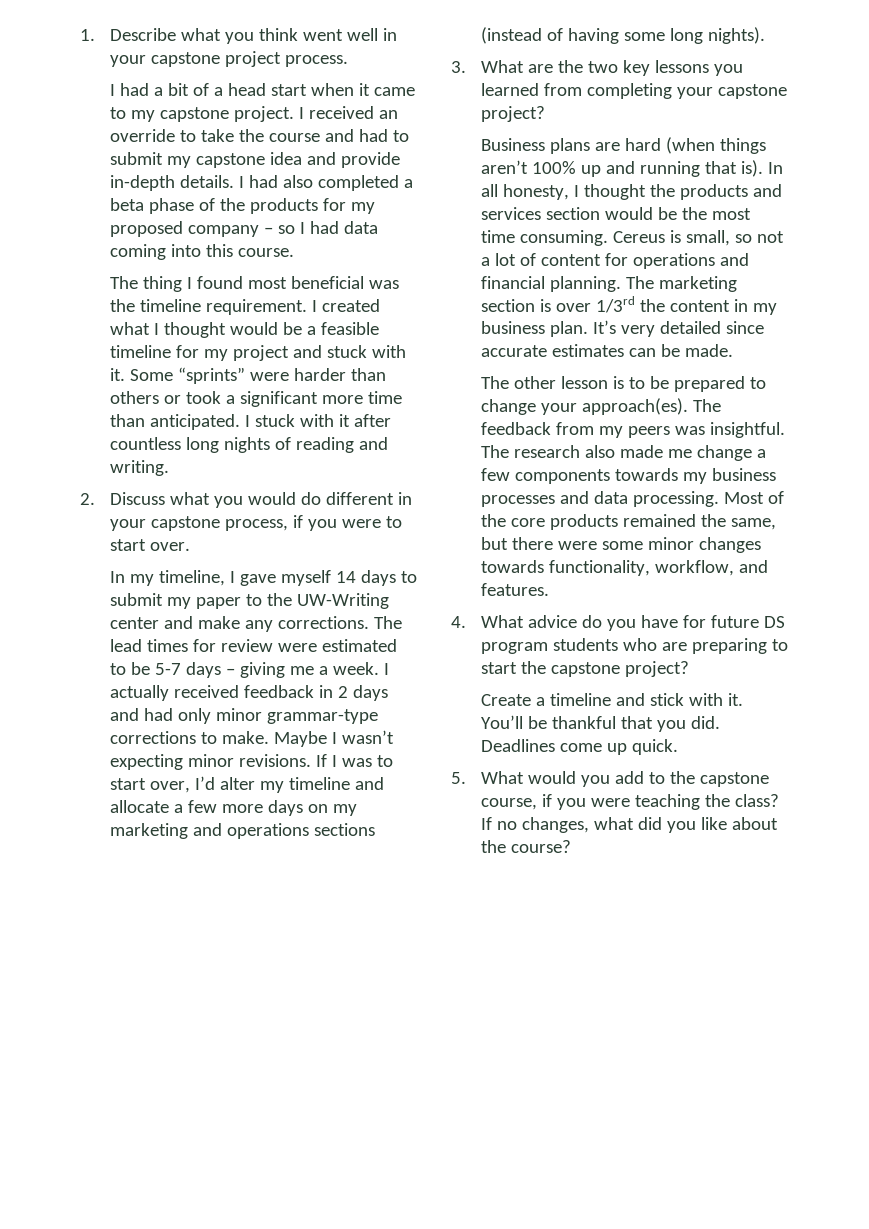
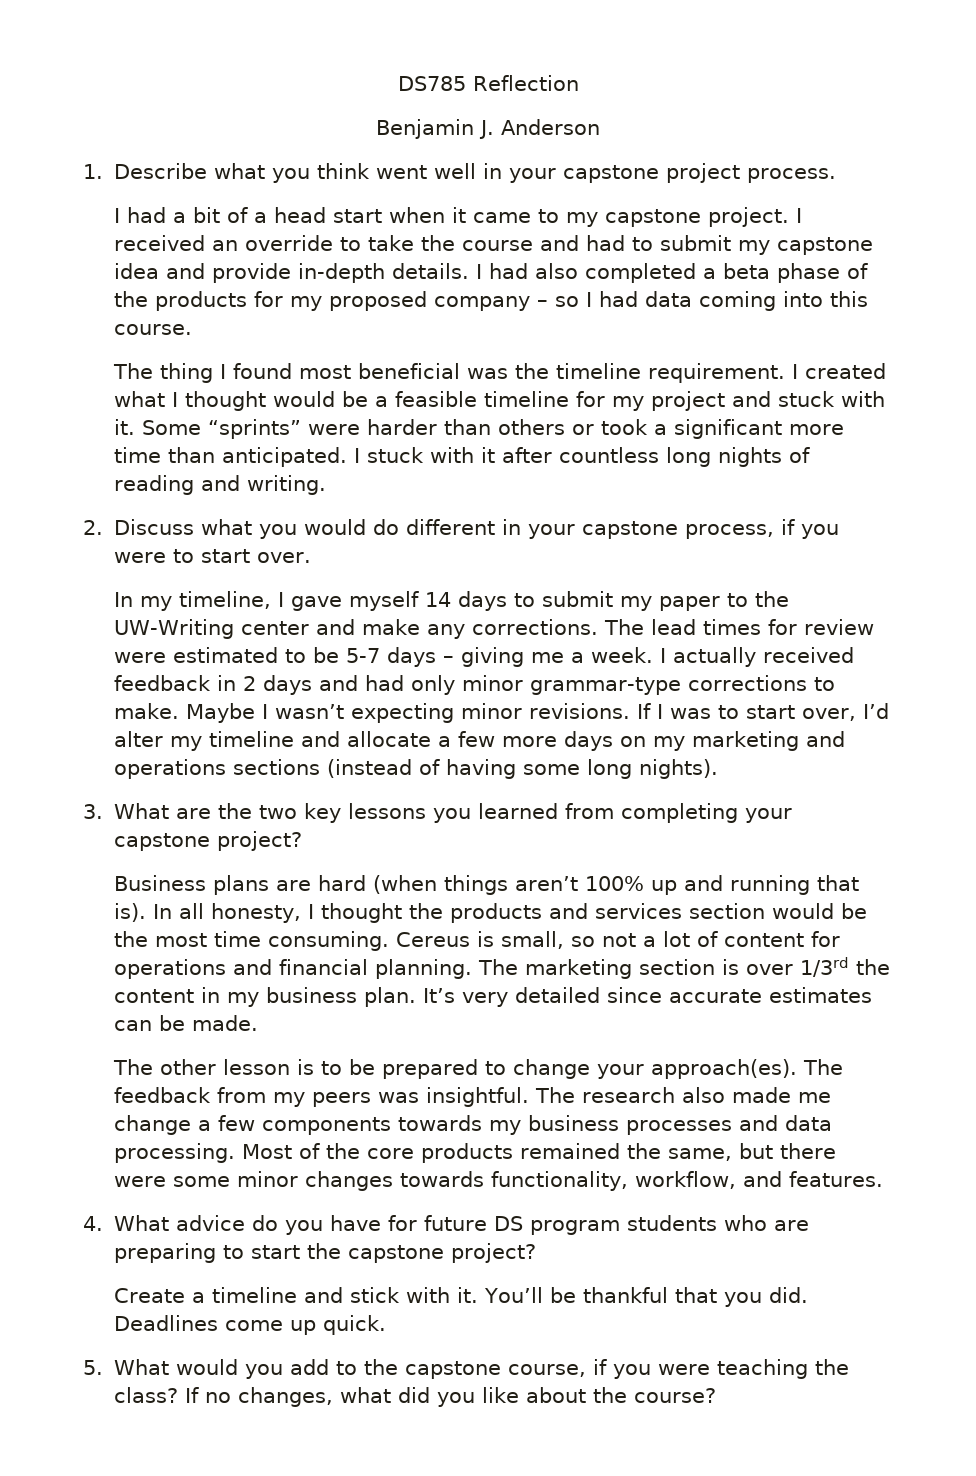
+ DS785 Reflection
+ Benjamin J. Anderson

